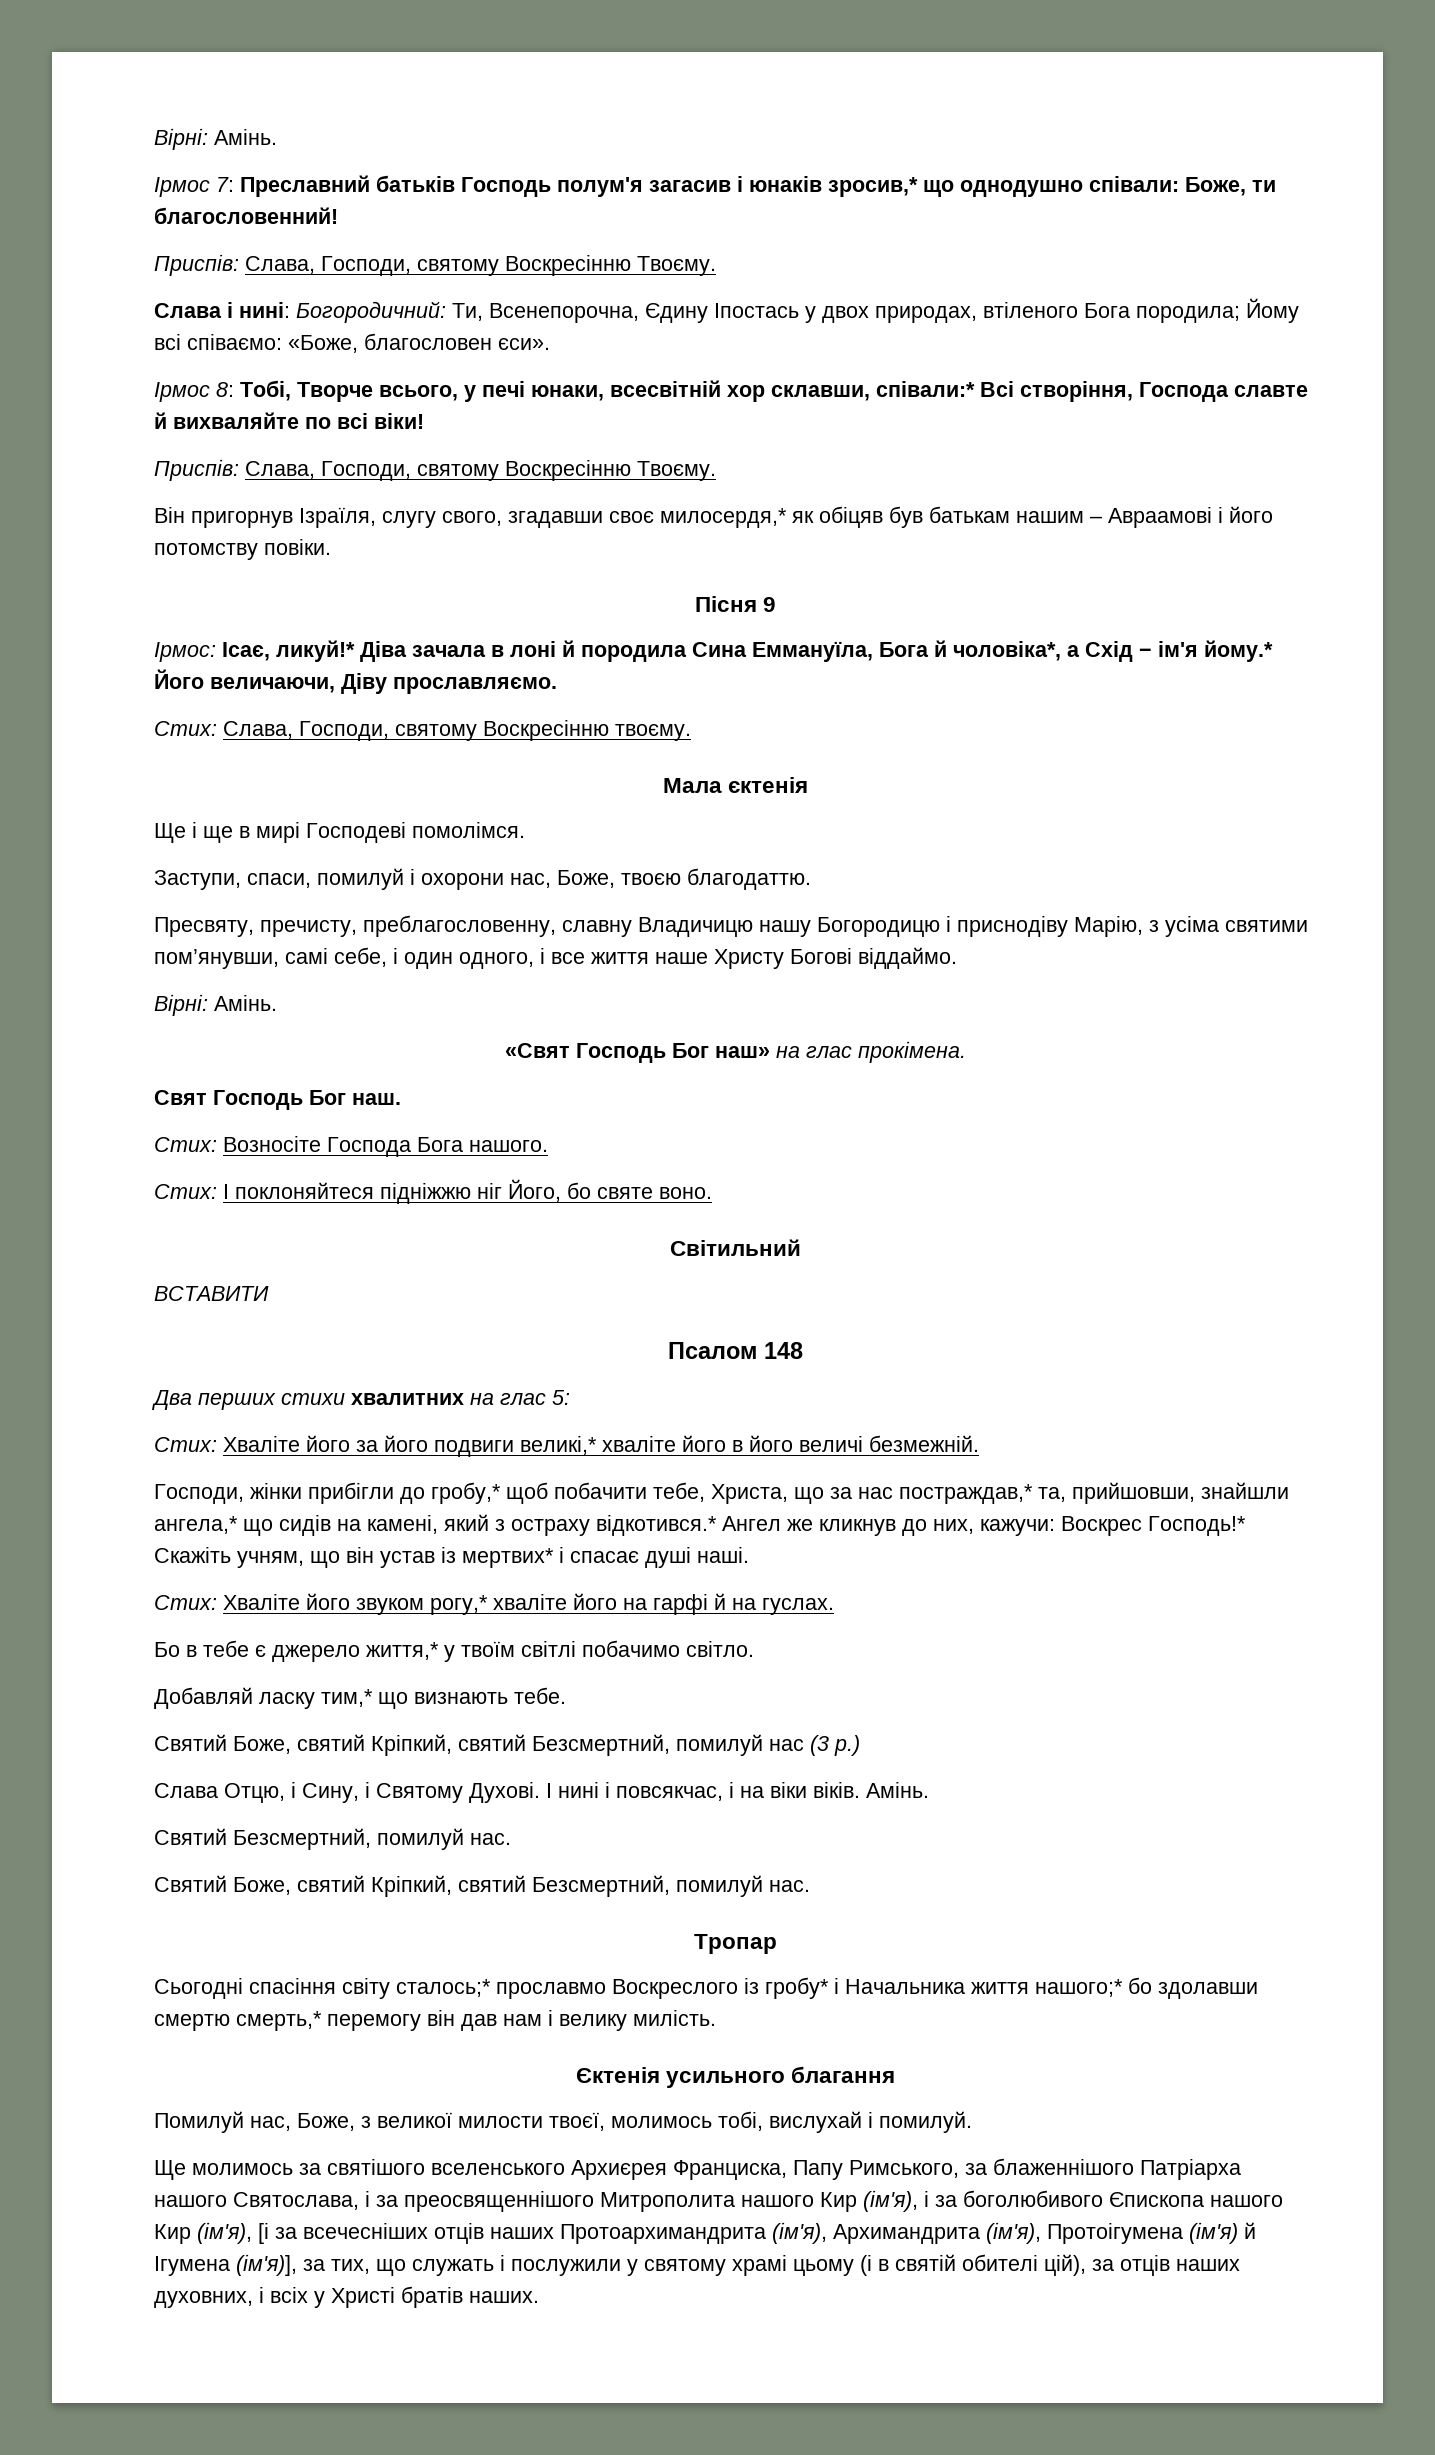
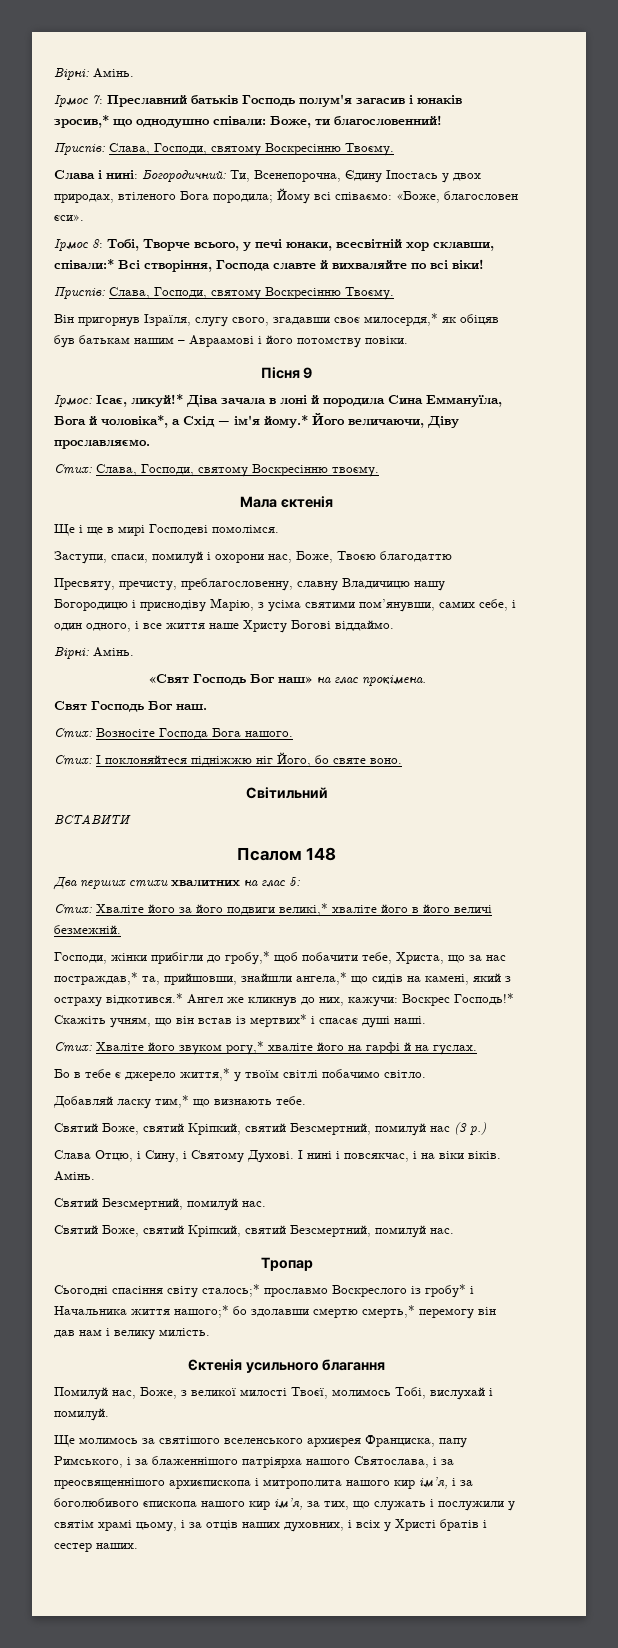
- Заступи, спаси, помилуй і охорони нас, Боже, твоєю благодаттю.
+ Заступи, спаси, помилуй і охорони нас, Боже, Твоєю благодаттю
- Пресвяту, пречисту, преблагословенну, славну Владичицю нашу Богородицю і приснодіву Марію, з усіма святими пом’янувши, самі себе, і один одного, і все життя наше Христу Богові віддаймо.
+ Пресвяту, пречисту, преблагословенну, славну Владичицю нашу Богородицю і приснодіву Марію, з усіма святими пом’янувши, самих себе, і один одного, і все життя наше Христу Богові віддаймо.
- Господи, жінки прибігли до гробу,* щоб побачити тебе, Христа, що за нас постраждав,* та, прийшовши, знайшли ангела,* що сидів на камені, який з остраху відкотився.* Ангел же кликнув до них, кажучи: Воскрес Господь!* Скажіть учням, що він устав із мертвих* і спасає душі наші.
+ Господи, жінки прибігли до гробу,* щоб побачити тебе, Христа, що за нас постраждав,* та, прийшовши, знайшли ангела,* що сидів на камені, який з остраху відкотився.* Ангел же кликнув до них, кажучи: Воскрес Господь!* Скажіть учням, що він встав із мертвих* і спасає душі наші.
- Помилуй нас, Боже, з великої милости твоєї, молимось тобі, вислухай і помилуй.
+ Помилуй нас, Боже, з великої милості Твоєї, молимось Тобі, вислухай і помилуй.
- Ще молимось за святішого вселенського Архиєрея Франциска, Папу Римського, за блаженнішого Патріарха нашого Святослава, і за преосвященнішого Митрополита нашого Кир (ім'я), і за боголюбивого Єпископа нашого Кир (ім'я), [і за всечесніших отців наших Протоархимандрита (ім'я), Архимандрита (ім'я), Протоігумена (ім'я) й Ігумена (ім'я)], за тих, що служать і послужили у святому храмі цьому (і в святій обителі цій), за отців наших духовних, і всіх у Христі братів наших.
+ Ще молимось за святішого вселенського архиєрея Франциска, папу Римського, і за блаженнішого патріярха нашого Святослава, і за преосвященнішого архиєпископа і митрополита нашого кир ім’я, і за боголюбивого єпископа нашого кир ім’я, за тих, що служать і послужили у святім храмі цьому, і за отців наших духовних, і всіх у Христі братів і сестер наших.

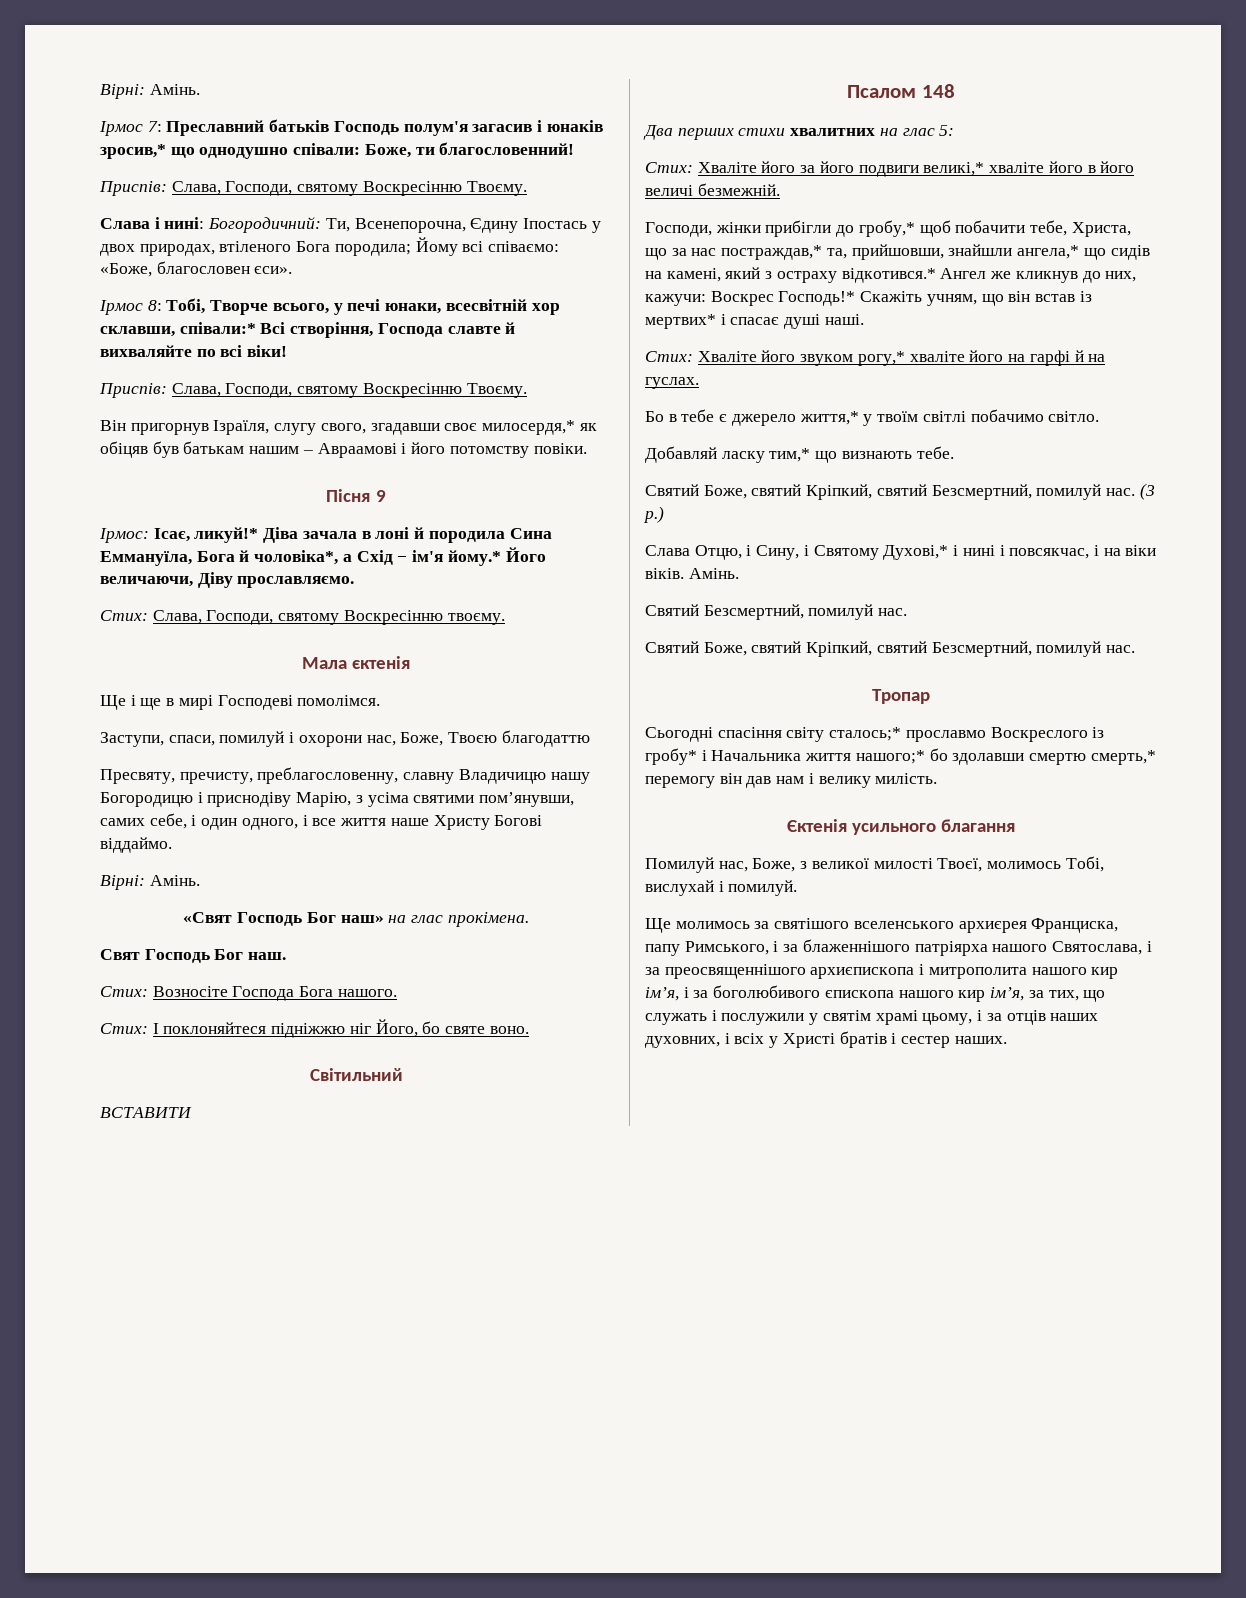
- Святий Боже, святий Кріпкий, святий Безсмертний, помилуй нас (3 р.)
+ Святий Боже, святий Кріпкий, святий Безсмертний, помилуй нас. (3 р.)
- Слава Отцю, і Сину, і Святому Духові. І нині і повсякчас, і на віки віків.
+ Слава Отцю, і Сину, і Святому Духові,* і нині і повсякчас, і на віки віків.

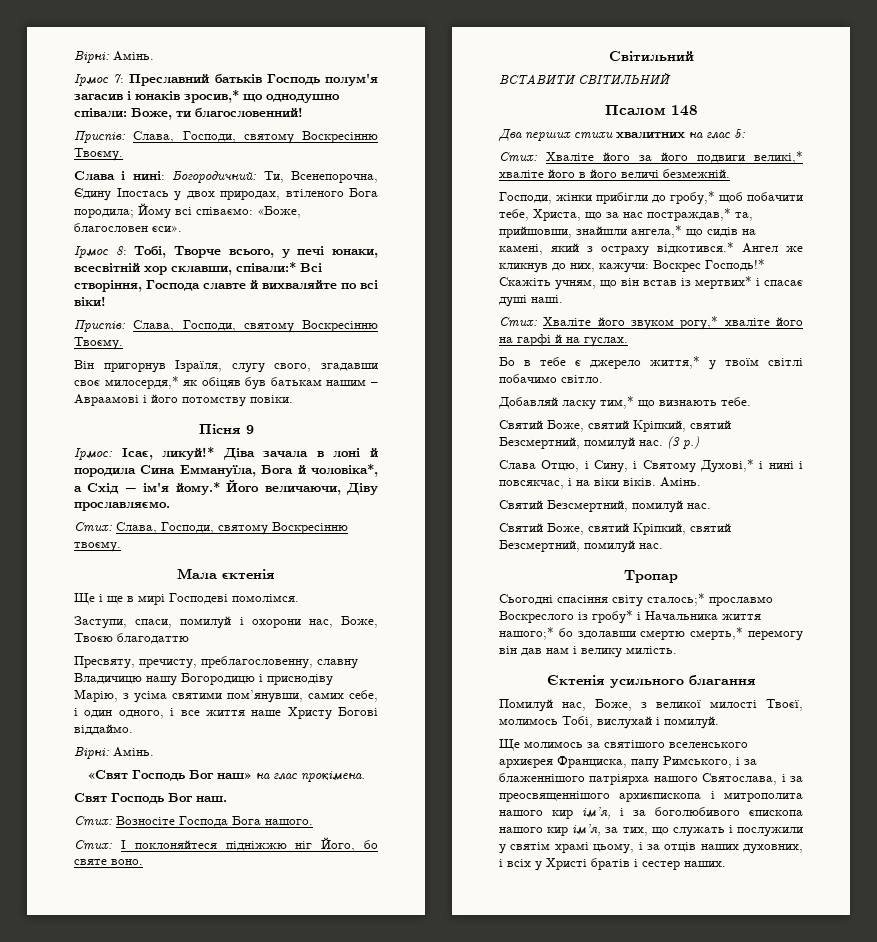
- ВСТАВИТИ
+ ВСТАВИТИ СВІТИЛЬНИЙ

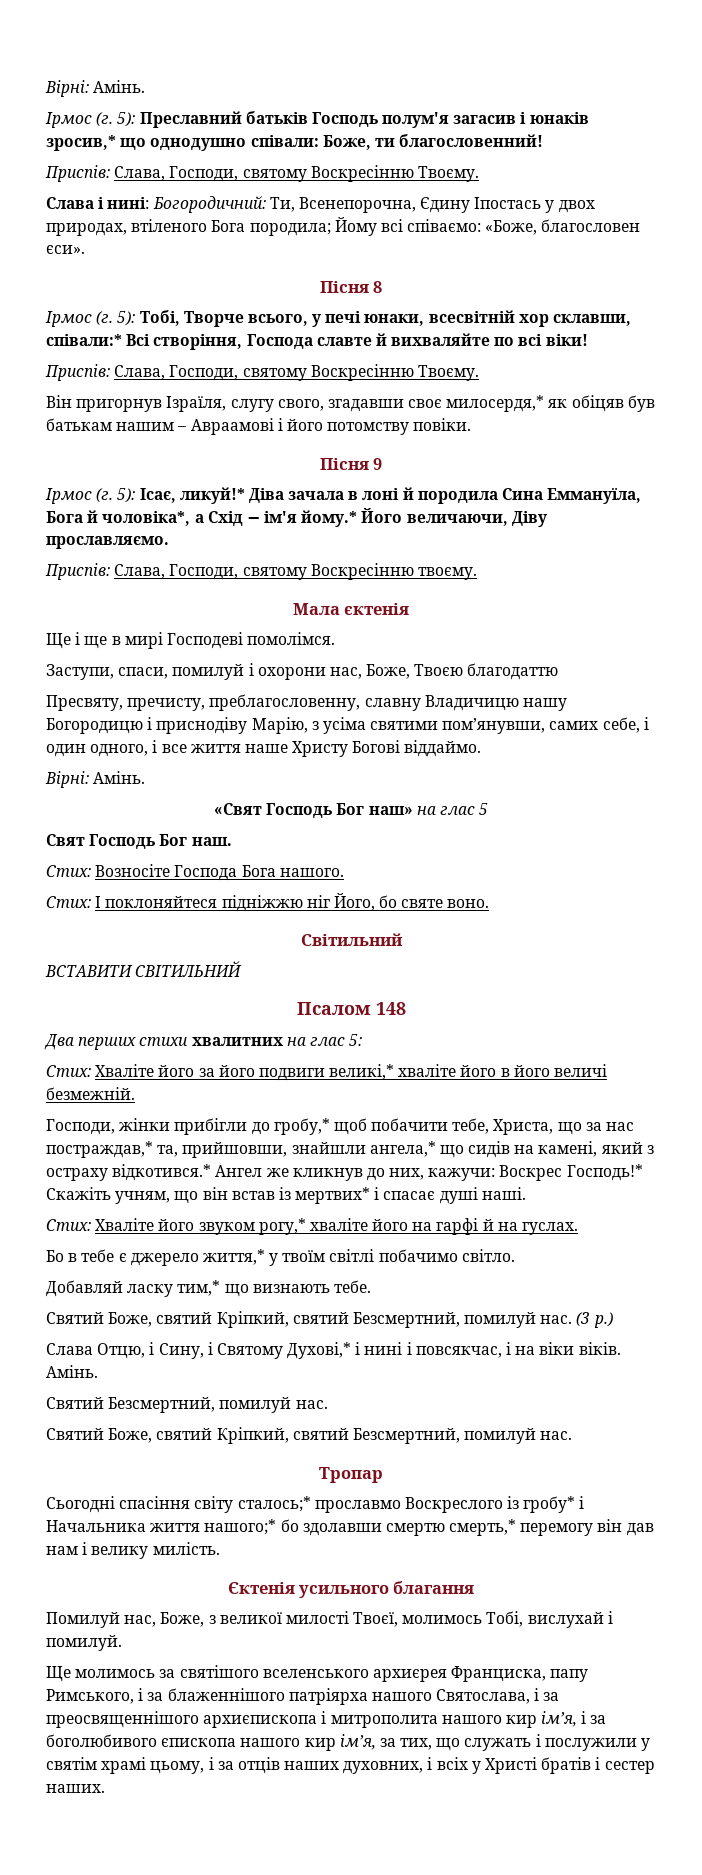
- Ірмос 7: Преславний батьків Господь полум'я загасив і юнаків зросив,* що однодушно співали: Боже, ти благословенний!
+ Ірмос (г. 5): Преславний батьків Господь полум'я загасив і юнаків зросив,* що однодушно співали: Боже, ти благословенний!
- Ірмос 8: Тобі, Творче всього, у печі юнаки, всесвітній хор склавши, співали:* Всі створіння, Господа славте й вихваляйте по всі віки!
+ Пісня 8
+ Ірмос (г. 5): Тобі, Творче всього, у печі юнаки, всесвітній хор склавши, співали:* Всі створіння, Господа славте й вихваляйте по всі віки!
- Ірмос: Ісає, ликуй!* Діва зачала в лоні й породила Сина Еммануїла, Бога й чоловіка*, а Схід − ім'я йому.* Його величаючи, Діву прославляємо.
+ Ірмос (г. 5): Ісає, ликуй!* Діва зачала в лоні й породила Сина Еммануїла, Бога й чоловіка*, а Схід − ім'я йому.* Його величаючи, Діву прославляємо.
- Стих: Слава, Господи, святому Воскресінню твоєму.
+ Приспів: Слава, Господи, святому Воскресінню твоєму.
- «Свят Господь Бог наш» на глас прокімена.
+ «Свят Господь Бог наш» на глас 5

